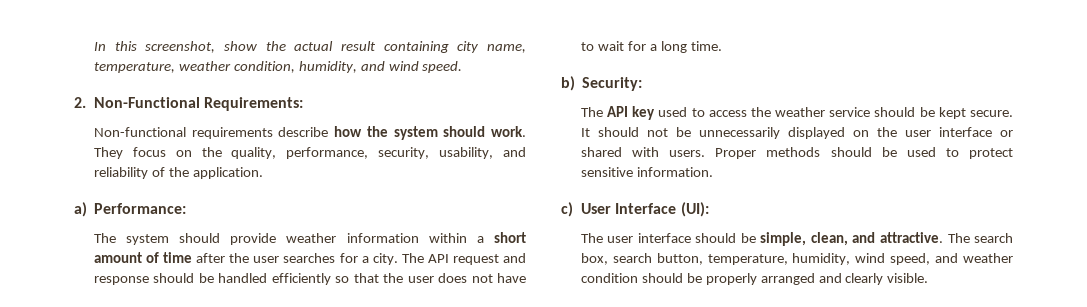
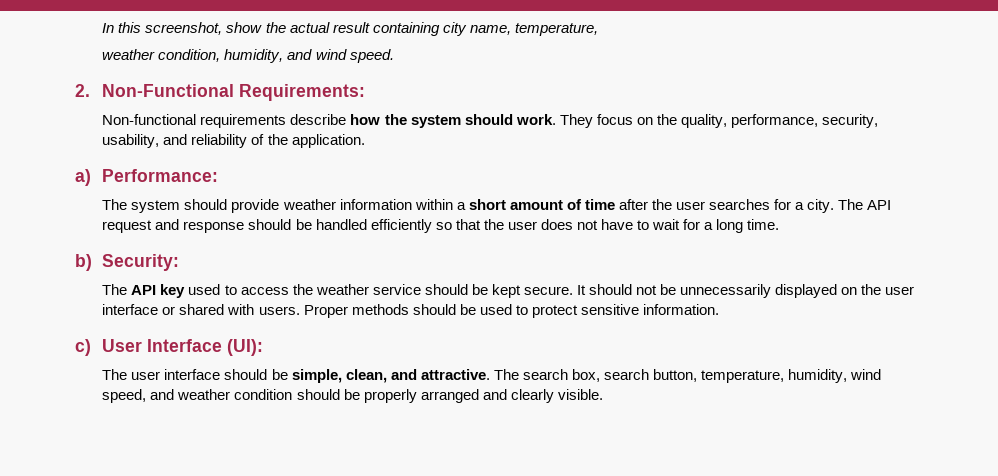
- In this screenshot, show the actual result containing city name, temperature, weather condition, humidity, and wind speed.
+ In this screenshot, show the actual result containing city name, temperature,
+ weather condition, humidity, and wind speed.

